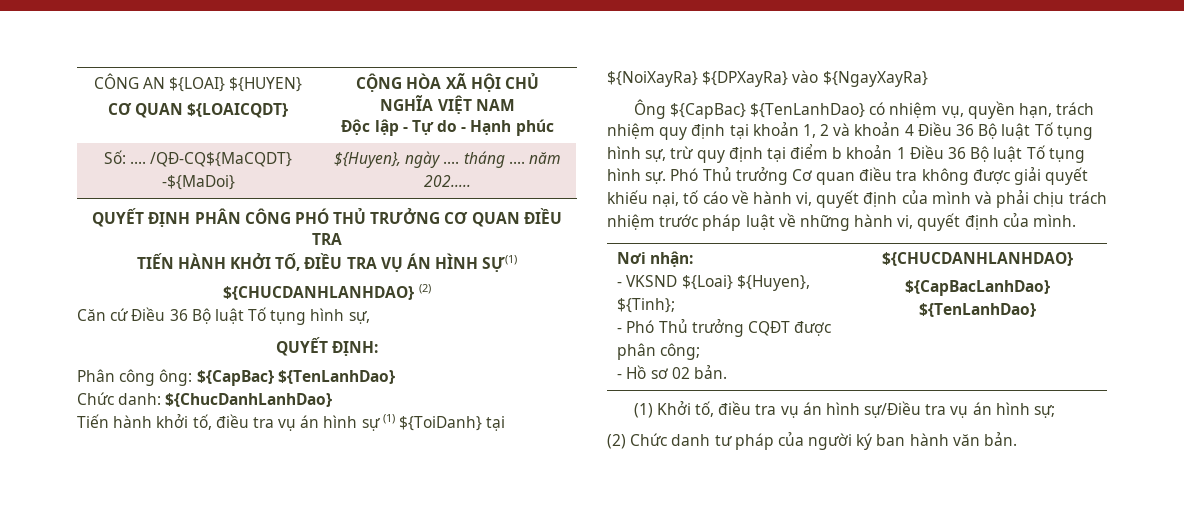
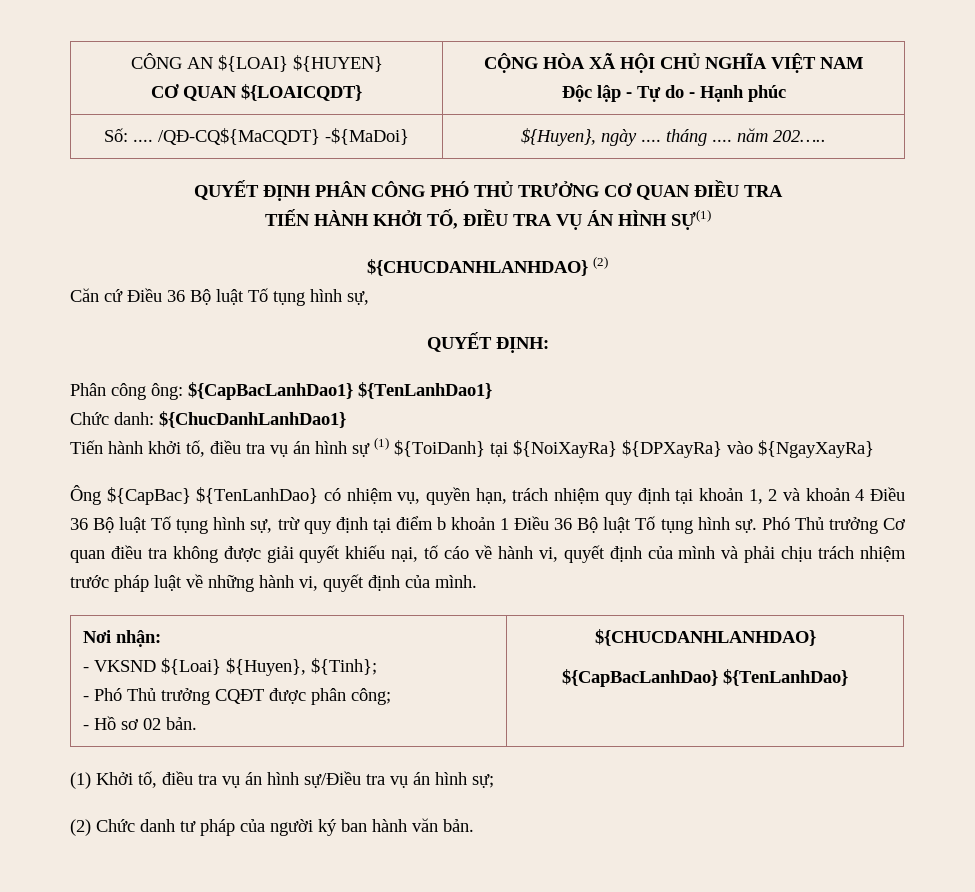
- Phân công ông: ${CapBac} ${TenLanhDao}
+ Phân công ông: ${CapBacLanhDao1} ${TenLanhDao1}
- Chức danh: ${ChucDanhLanhDao}
+ Chức danh: ${ChucDanhLanhDao1}

